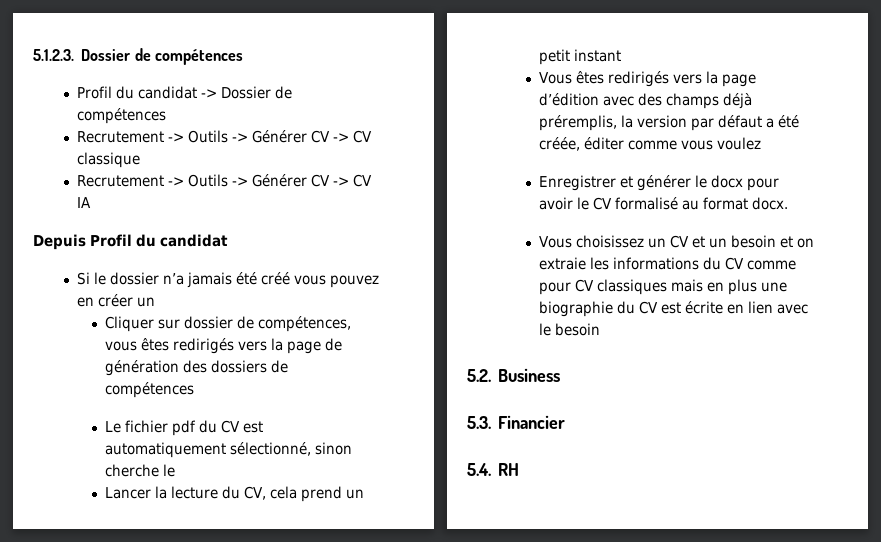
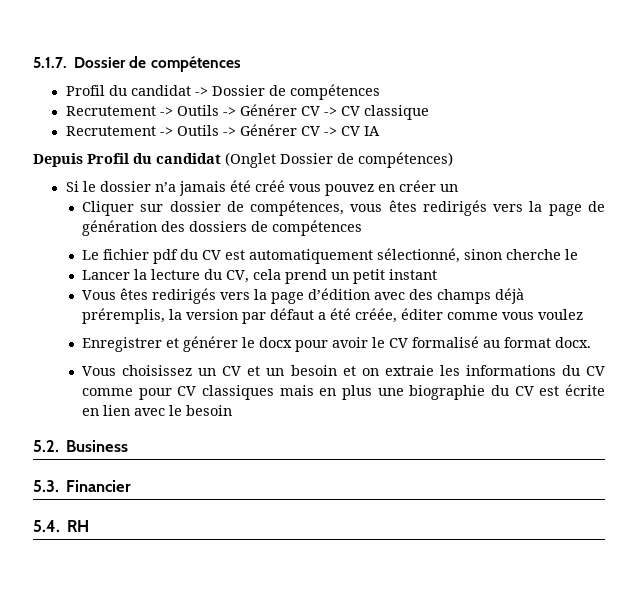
- 5.1.2.3. Dossier de compétences
+ 5.1.7. Dossier de compétences
- Depuis Profil du candidat
+ Depuis Profil du candidat (Onglet Dossier de compétences)

